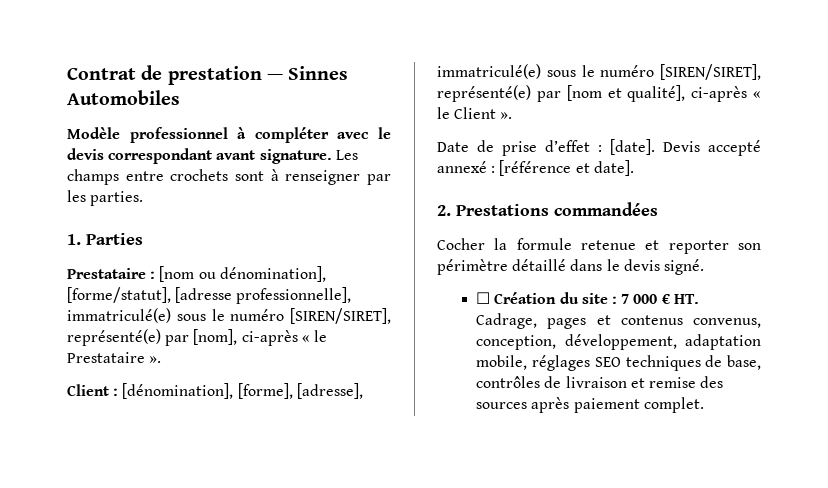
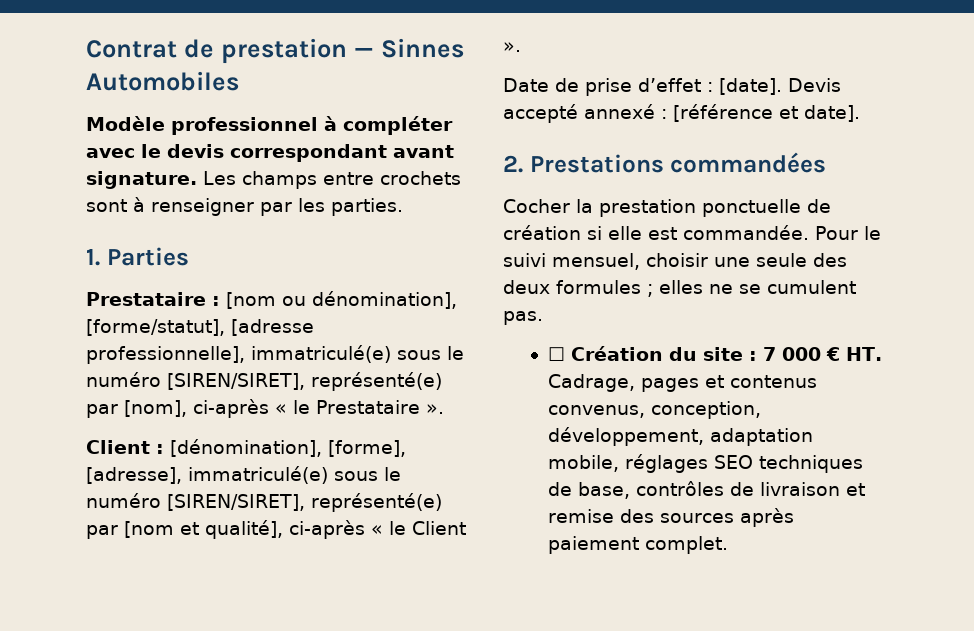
- Cocher la formule retenue et reporter son périmètre détaillé dans le devis signé.
+ Cocher la prestation ponctuelle de création si elle est commandée. Pour le suivi mensuel, choisir une seule des deux formules ; elles ne se cumulent pas.

